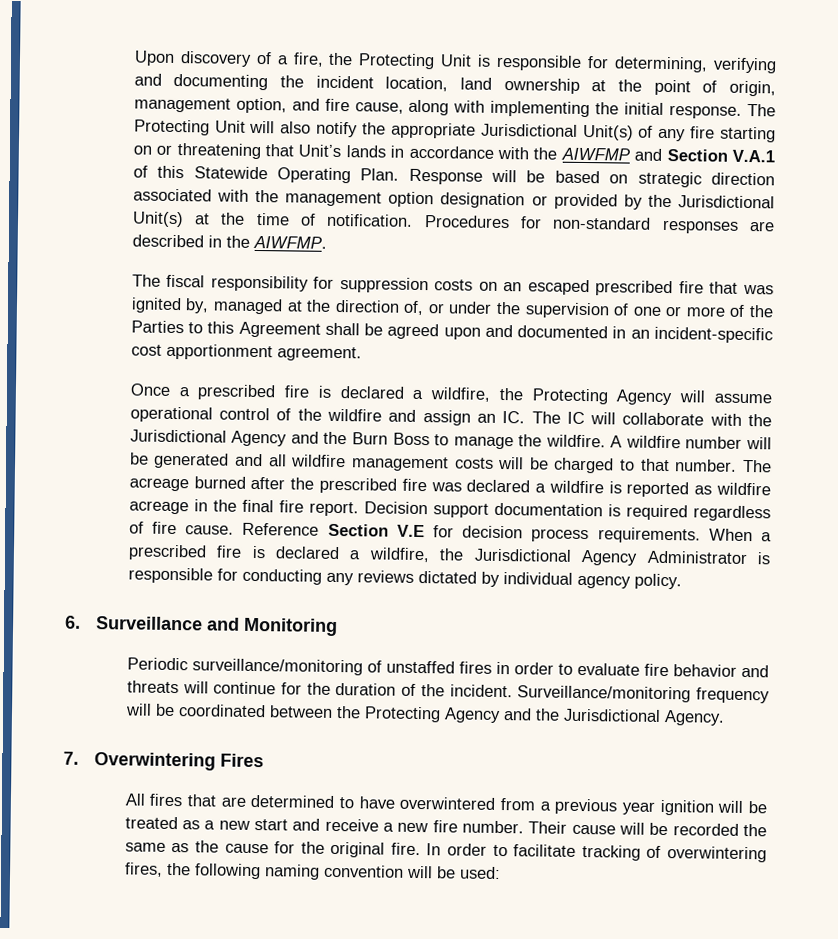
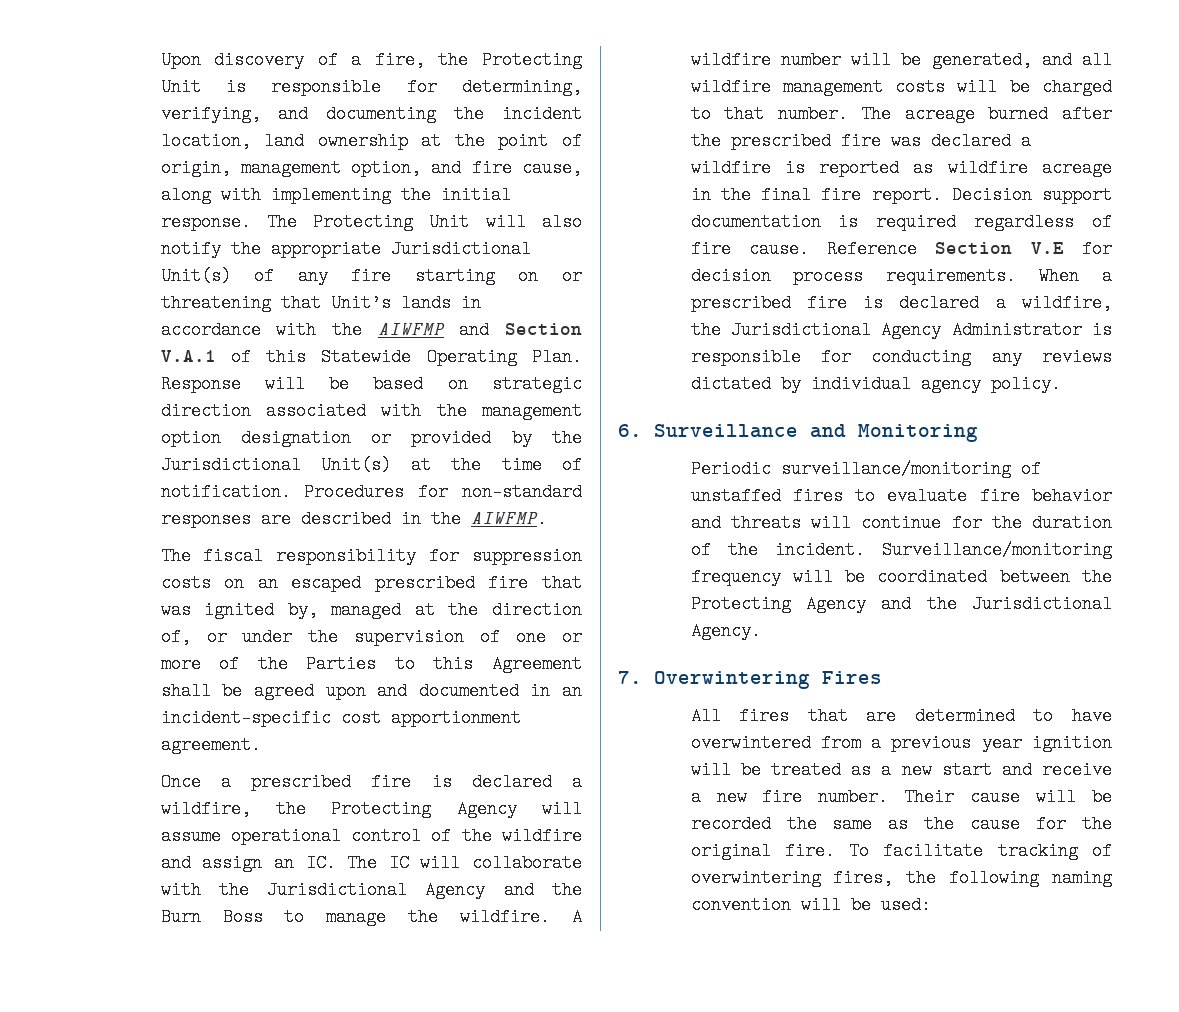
- Upon discovery of a fire, the Protecting Unit is responsible for determining, verifying and documenting the incident location, land ownership at the point of origin, management option, and fire cause, along with implementing the initial response.
+ Upon discovery of a fire, the Protecting Unit is responsible for determining, verifying, and documenting the incident location, land ownership at the point of origin, management option, and fire cause, along with implementing the initial response.
- A wildfire number will be generated and all wildfire management costs will be charged to that number.
+ A wildfire number will be generated, and all wildfire management costs will be charged to that number.
- Periodic surveillance/monitoring of unstaffed fires in order to evaluate fire behavior and threats will continue for the duration of the incident.
+ Periodic surveillance/monitoring of unstaffed fires to evaluate fire behavior and threats will continue for the duration of the incident.
- In order to facilitate tracking of overwintering fires, the following naming convention will be used:
+ To facilitate tracking of overwintering fires, the following naming convention will be used:

